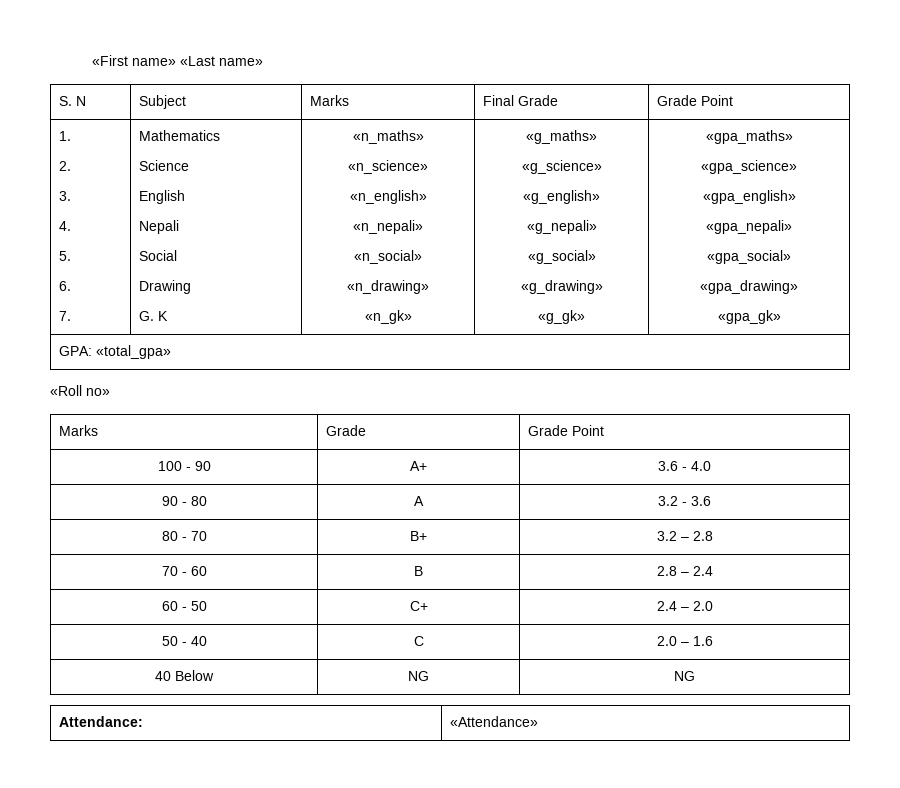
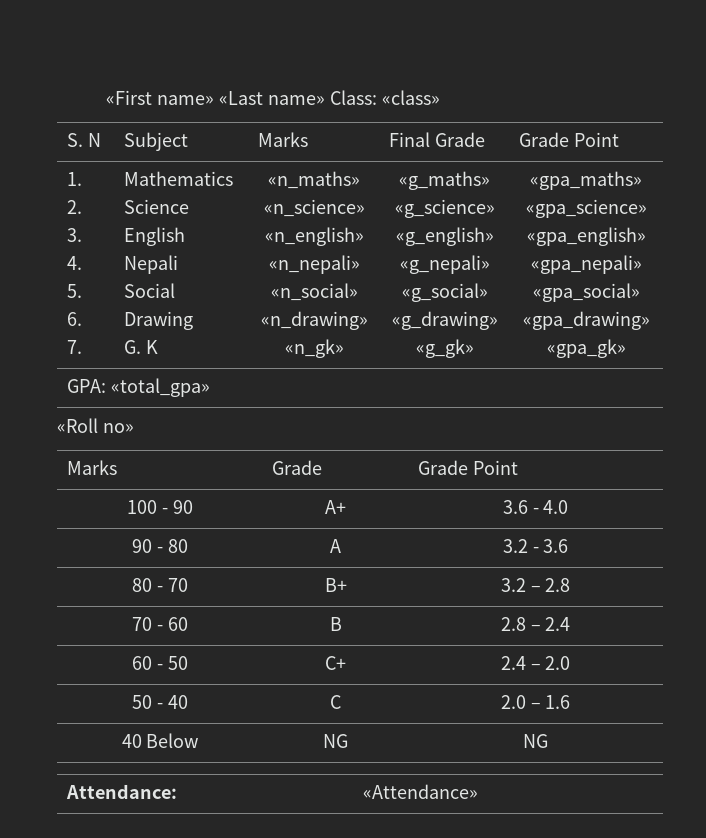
- «First name» «Last name»
+ «First name» «Last name» Class: «class»

